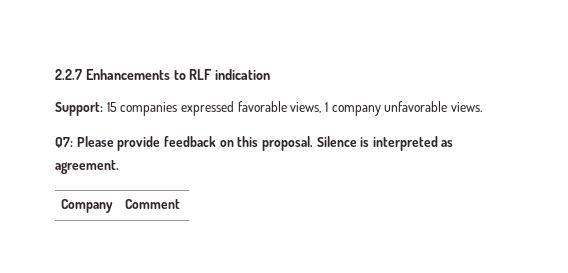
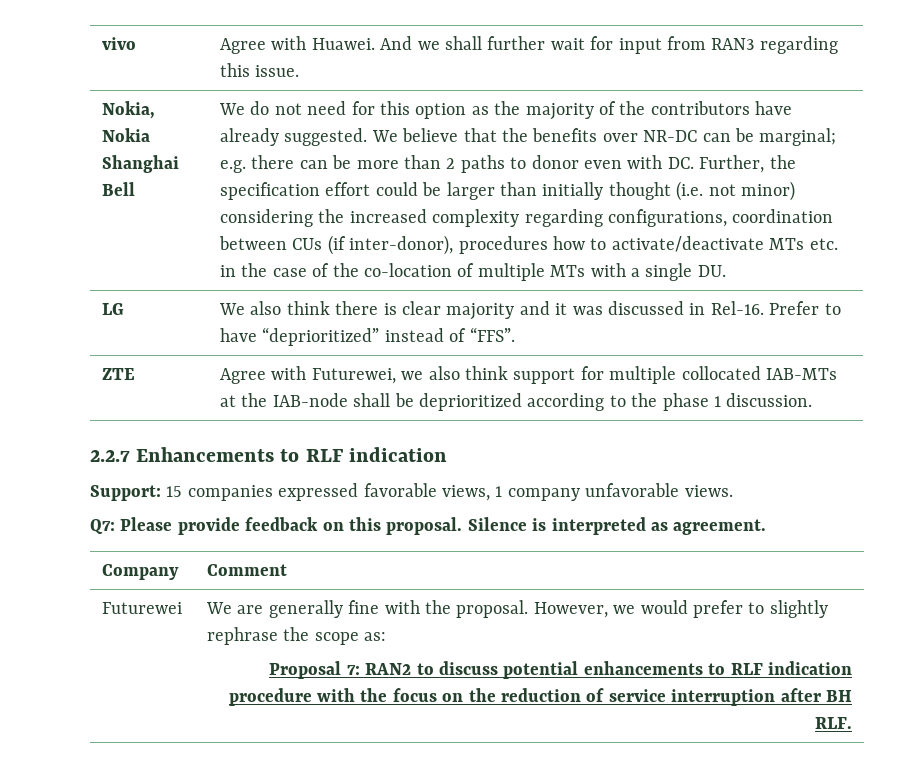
+ vivo | Agree with Huawei. And we shall further wait for input from RAN3 regarding this issue.
+ Nokia, Nokia Shanghai Bell | We do not need for this option as the majority of the contributors have already suggested. We believe that the benefits over NR-DC can be marginal; e.g. there can be more than 2 paths to donor even with DC. Further, the specification effort could be larger than initially thought (i.e. not minor) considering the increased complexity regarding configurations, coordination between CUs (if inter-donor), procedures how to activate/deactivate MTs etc. in the case of the co-location of multiple MTs with a single DU.
+ LG | We also think there is clear majority and it was discussed in Rel-16. Prefer to have “deprioritized” instead of “FFS”.
+ ZTE | Agree with Futurewei, we also think support for multiple collocated IAB-MTs at the IAB-node shall be deprioritized according to the phase 1 discussion.
+ Futurewei | We are generally fine with the proposal. However, we would prefer to slightly rephrase the scope as:
+ Proposal 7: RAN2 to discuss potential enhancements to RLF indication procedure with the focus on the reduction of service interruption after BH RLF.

